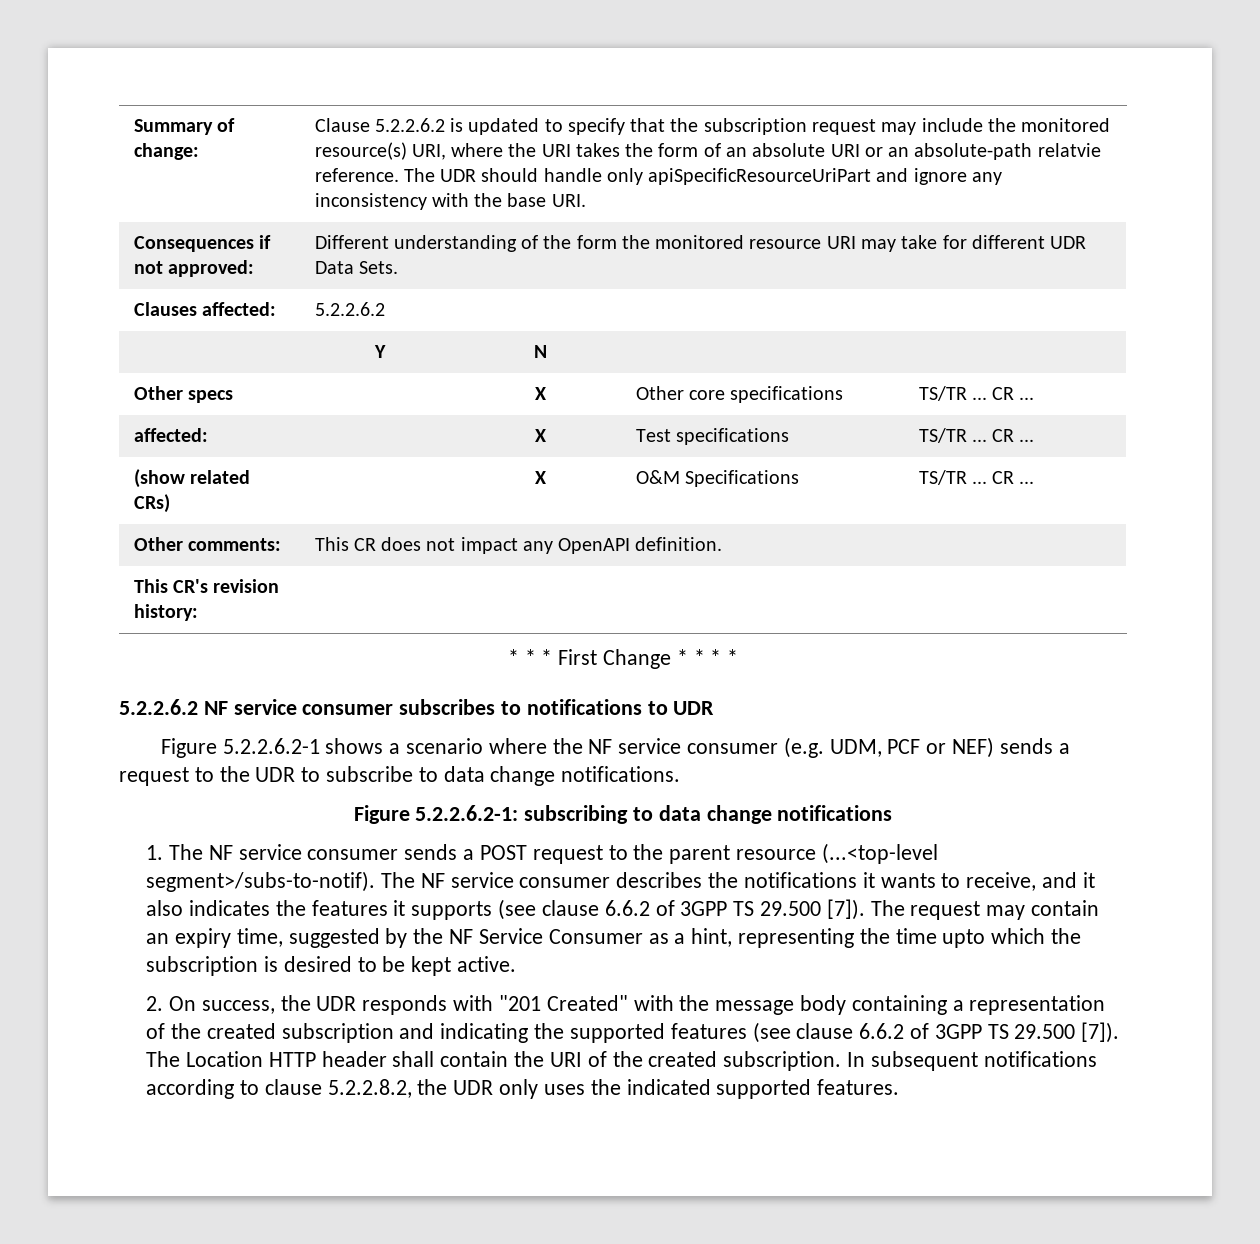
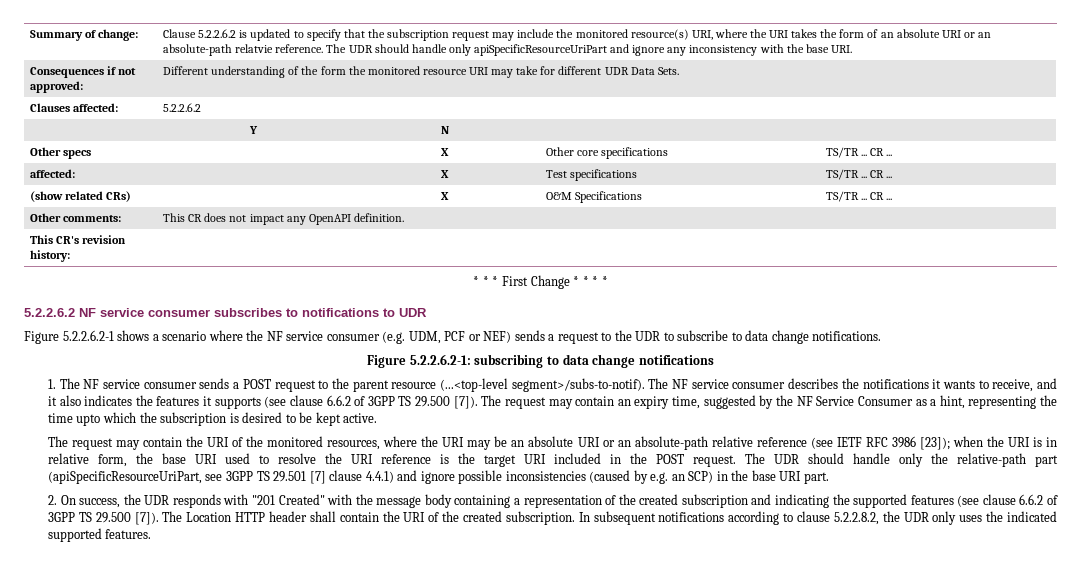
+ The request may contain the URI of the monitored resources, where the URI may be an absolute URI or an absolute-path relative reference (see IETF RFC 3986 [23]); when the URI is in relative form, the base URI used to resolve the URI reference is the target URI included in the POST request. The UDR should handle only the relative-path part (apiSpecificResourceUriPart, see 3GPP TS 29.501 [7] clause 4.4.1) and ignore possible inconsistencies (caused by e.g. an SCP) in the base URI part.

